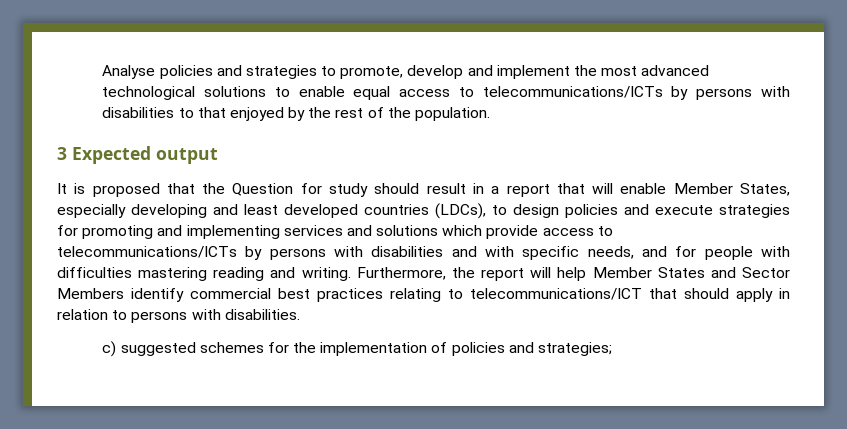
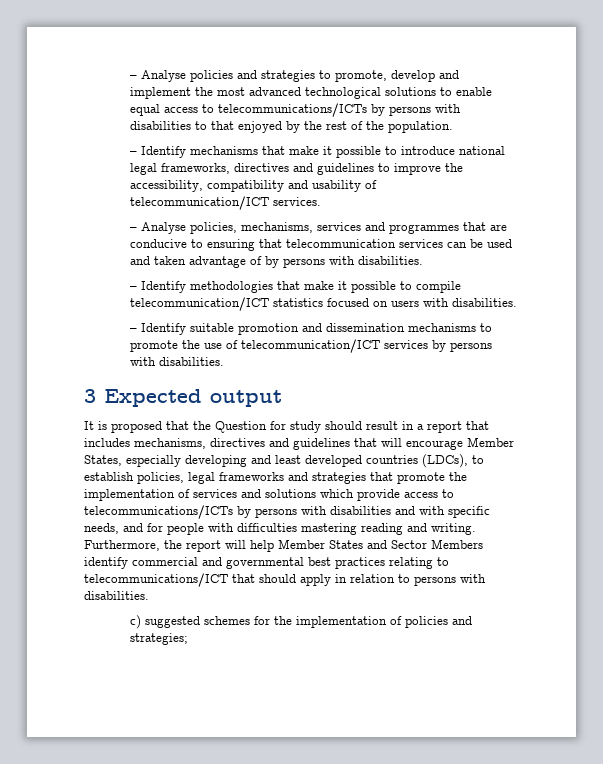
- Analyse policies and strategies to promote, develop and implement the most advanced technological solutions to enable equal access to telecommunications/ICTs by persons with disabilities to that enjoyed by the rest of the population.
+ – Analyse policies and strategies to promote, develop and implement the most advanced technological solutions to enable equal access to telecommunications/ICTs by persons with disabilities to that enjoyed by the rest of the population.
+ – Identify mechanisms that make it possible to introduce national legal frameworks, directives and guidelines to improve the accessibility, compatibility and usability of telecommunication/ICT services.
+ – Analyse policies, mechanisms, services and programmes that are conducive to ensuring that telecommunication services can be used and taken advantage of by persons with disabilities.
+ – Identify methodologies that make it possible to compile telecommunication/ICT statistics focused on users with disabilities.
+ – Identify suitable promotion and dissemination mechanisms to promote the use of telecommunication/ICT services by persons with disabilities.
- It is proposed that the Question for study should result in a report that will enable Member States, especially developing and least developed countries (LDCs), to design policies and execute strategies for promoting and implementing services and solutions which provide access to telecommunications/ICTs by persons with disabilities and with specific needs, and for people with difficulties mastering reading and writing.
+ It is proposed that the Question for study should result in a report that includes mechanisms, directives and guidelines that will encourage Member States, especially developing and least developed countries (LDCs), to establish policies, legal frameworks and strategies that promote the implementation of services and solutions which provide access to telecommunications/ICTs by persons with disabilities and with specific needs, and for people with difficulties mastering reading and writing.
- Furthermore, the report will help Member States and Sector Members identify commercial best practices relating to telecommunications/ICT that should apply in relation to persons with disabilities.
+ Furthermore, the report will help Member States and Sector Members identify commercial and governmental best practices relating to telecommunications/ICT that should apply in relation to persons with disabilities.

